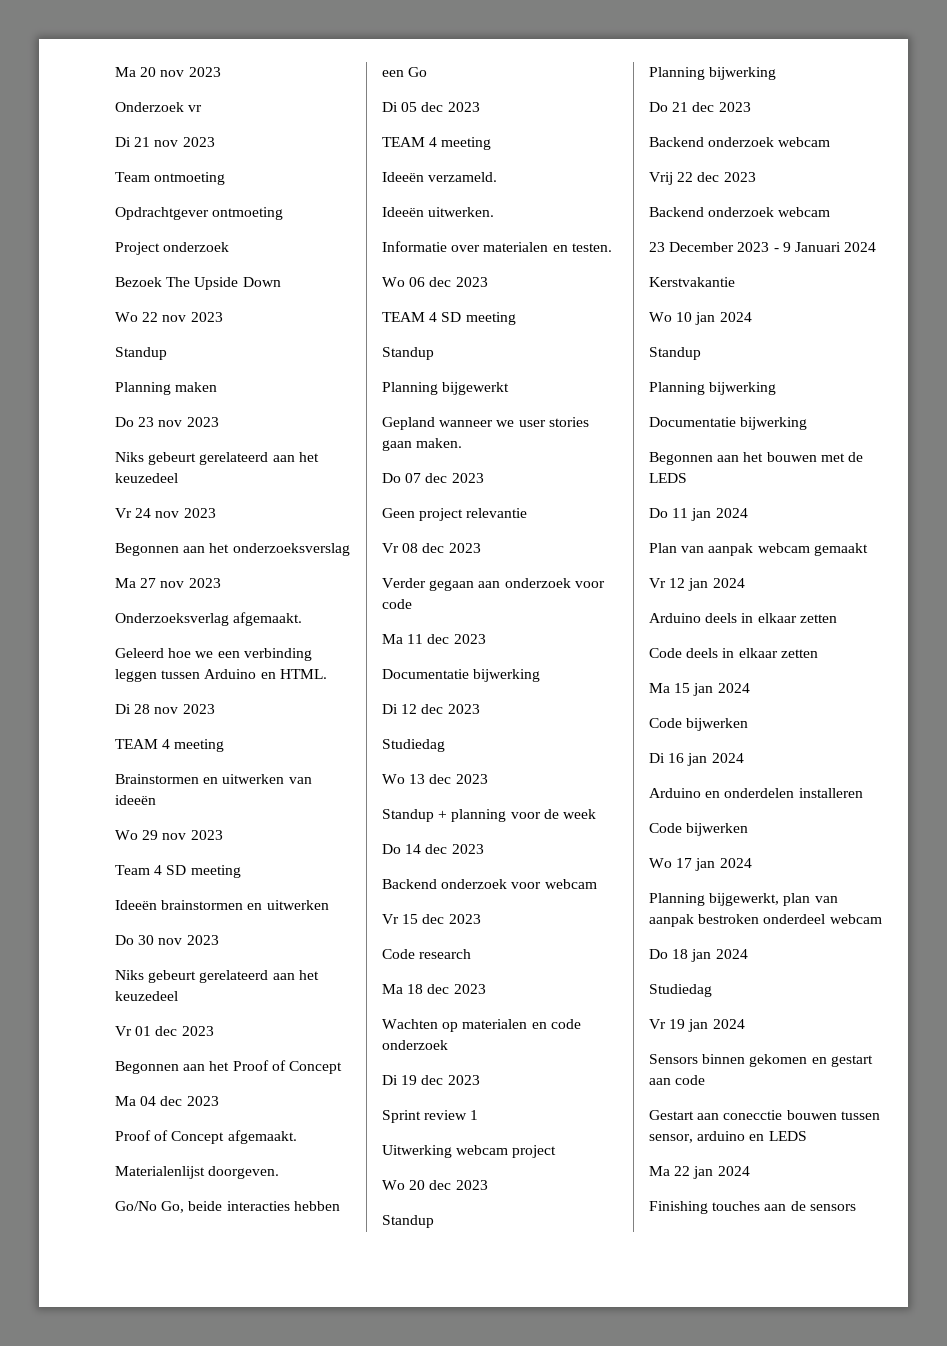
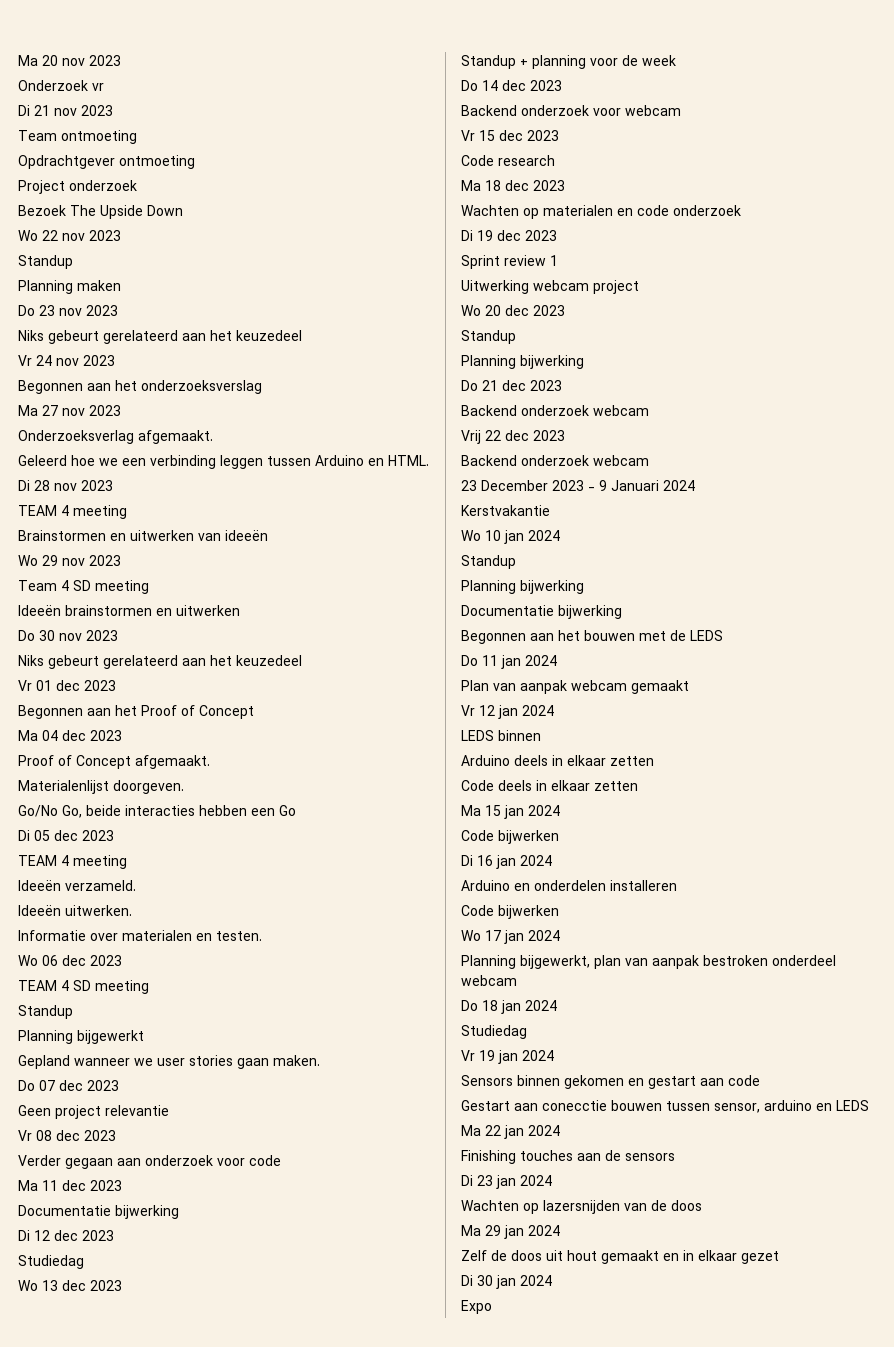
+ LEDS binnen
+ Di 23 jan 2024
+ Wachten op lazersnijden van de doos
+ Ma 29 jan 2024
+ Zelf de doos uit hout gemaakt en in elkaar gezet
+ Di 30 jan 2024
+ Expo

